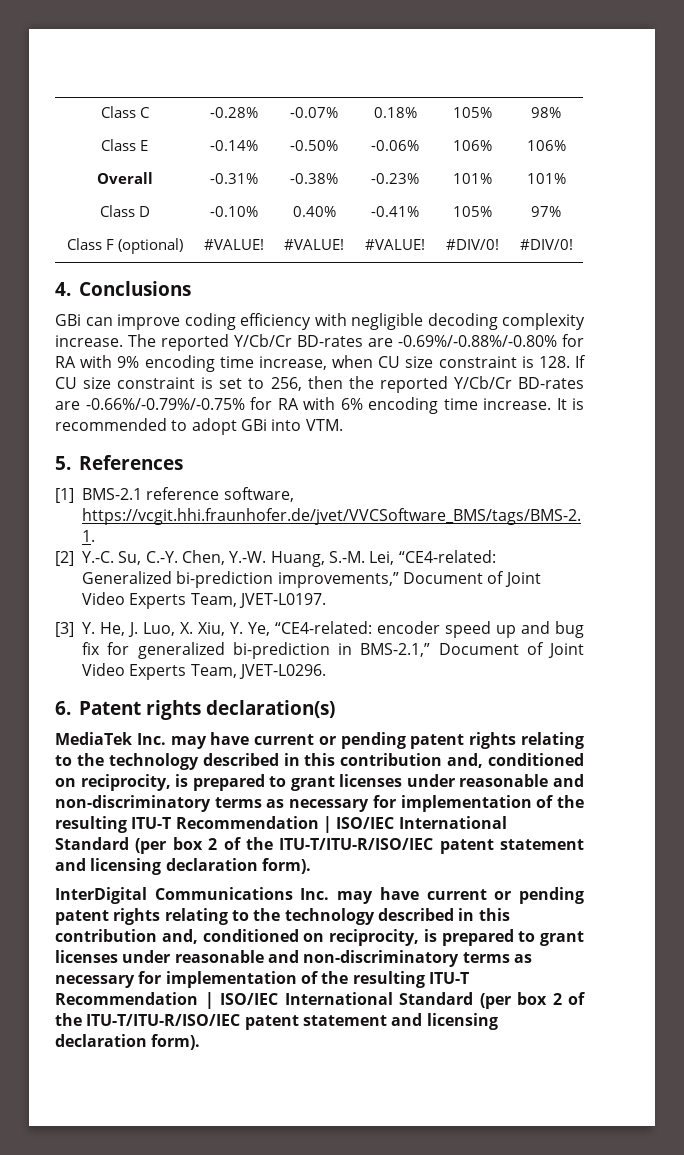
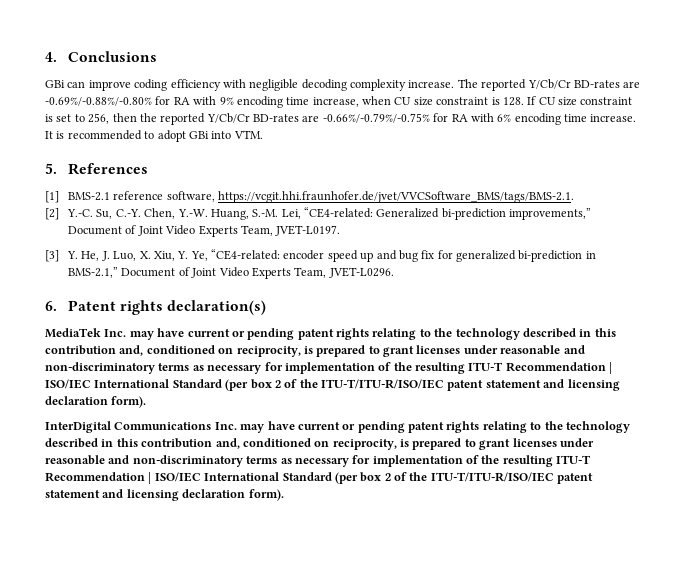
- Class C | -0.28% | -0.07% | 0.18% | 105% | 98%
- Class E | -0.14% | -0.50% | -0.06% | 106% | 106%
- Overall | -0.31% | -0.38% | -0.23% | 101% | 101%
- Class D | -0.10% | 0.40% | -0.41% | 105% | 97%
- Class F (optional) | #VALUE! | #VALUE! | #VALUE! | #DIV/0! | #DIV/0!

